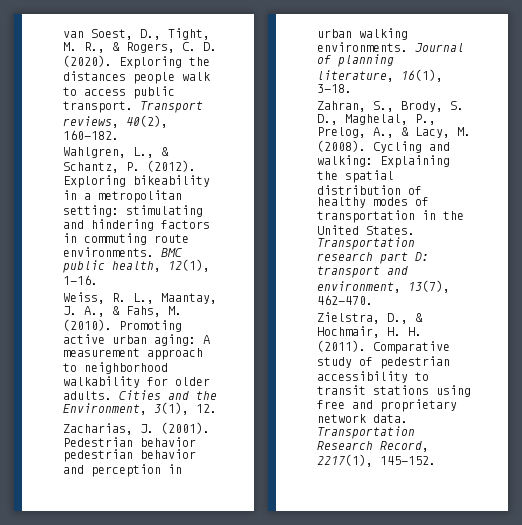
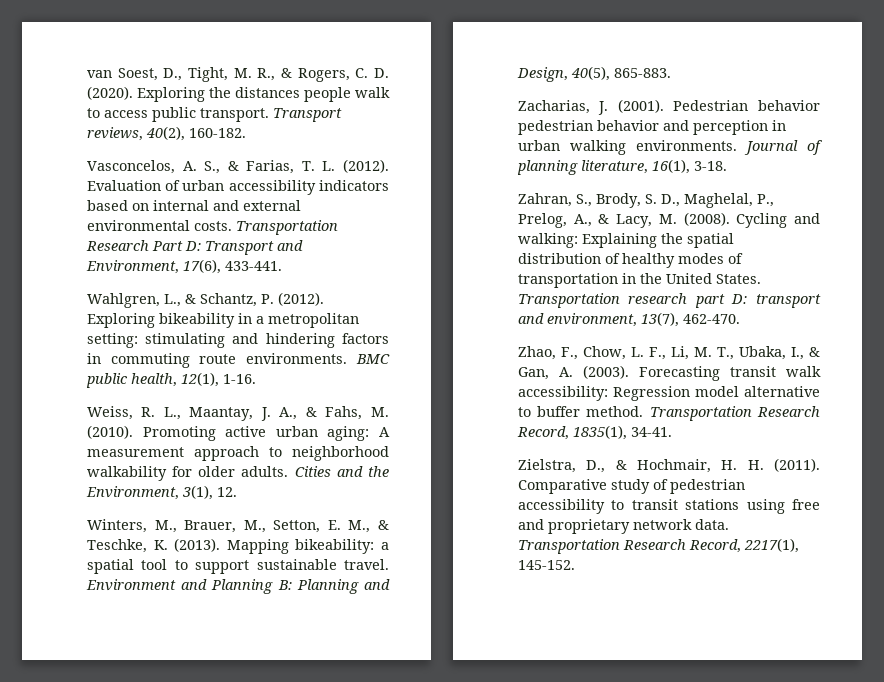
+ Vasconcelos, A. S., & Farias, T. L. (2012). Evaluation of urban accessibility indicators based on internal and external environmental costs. Transportation Research Part D: Transport and Environment, 17(6), 433-441.
+ Winters, M., Brauer, M., Setton, E. M., & Teschke, K. (2013). Mapping bikeability: a spatial tool to support sustainable travel. Environment and Planning B: Planning and Design, 40(5), 865-883.
+ Zhao, F., Chow, L. F., Li, M. T., Ubaka, I., & Gan, A. (2003). Forecasting transit walk accessibility: Regression model alternative to buffer method. Transportation Research Record, 1835(1), 34-41.

